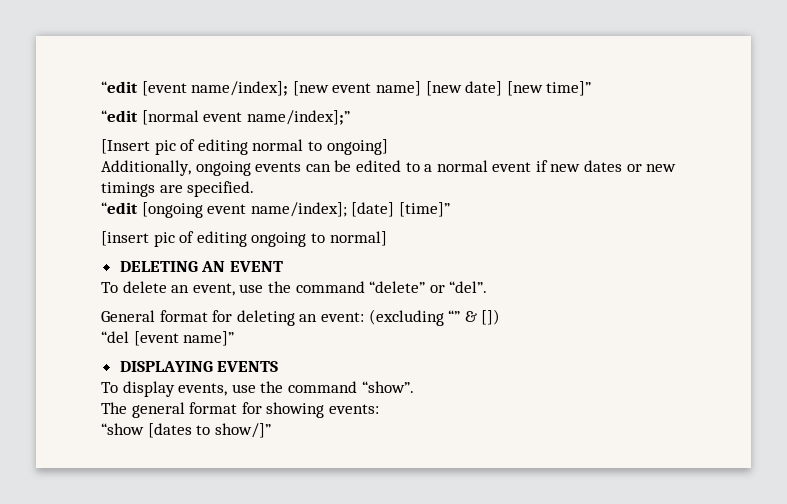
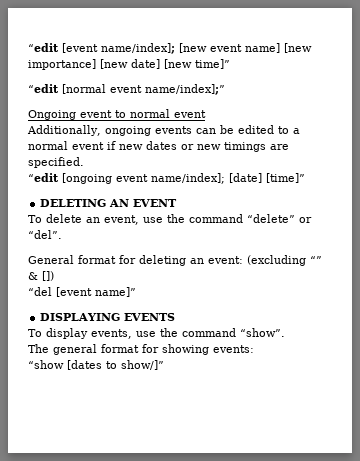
- “edit [event name/index]; [new event name] [new date] [new time]”
+ “edit [event name/index]; [new event name] [new importance] [new date] [new time]”
- [Insert pic of editing normal to ongoing]
+ Ongoing event to normal event
- [insert pic of editing ongoing to normal]

